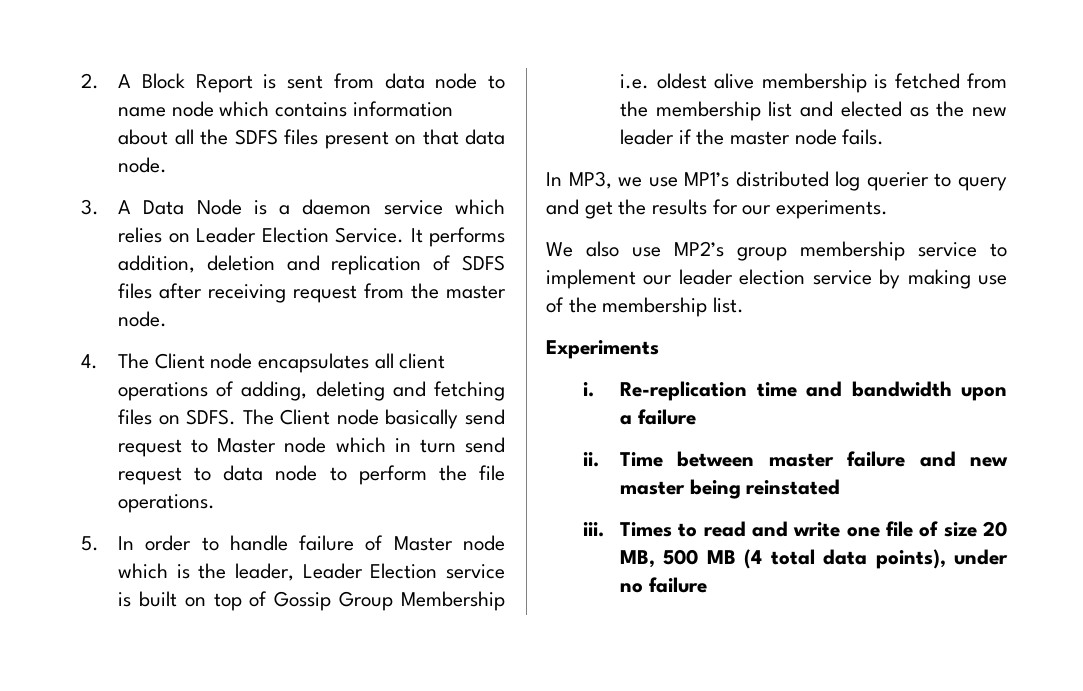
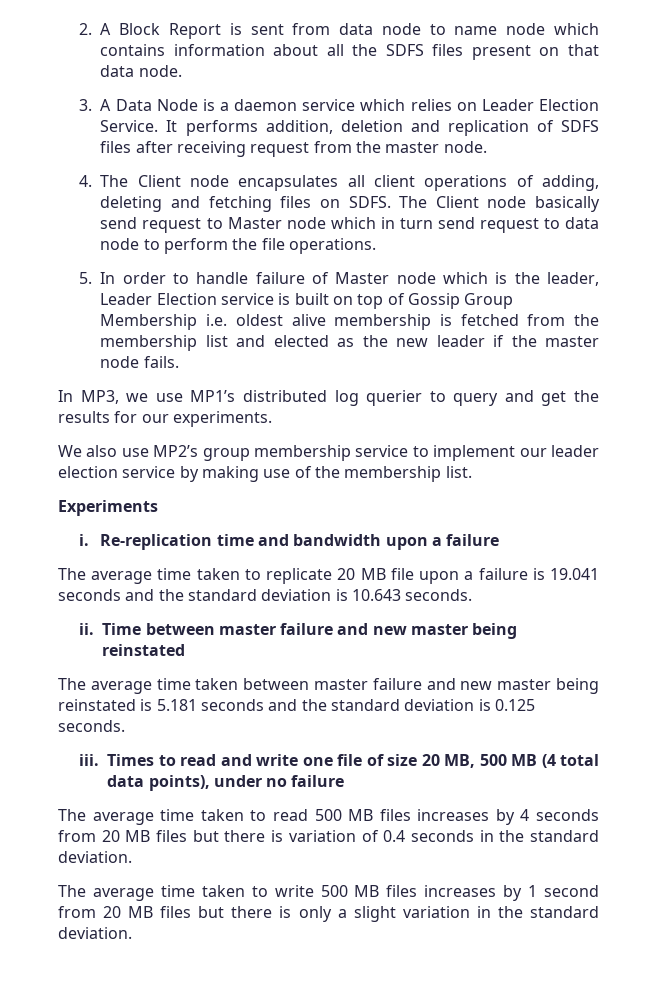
+ The average time taken to replicate 20 MB file upon a failure is 19.041 seconds and the standard deviation is 10.643 seconds.
+ The average time taken between master failure and new master being reinstated is 5.181 seconds and the standard deviation is 0.125 seconds.
+ The average time taken to read 500 MB files increases by 4 seconds from 20 MB files but there is variation of 0.4 seconds in the standard deviation.
+ The average time taken to write 500 MB files increases by 1 second from 20 MB files but there is only a slight variation in the standard deviation.

